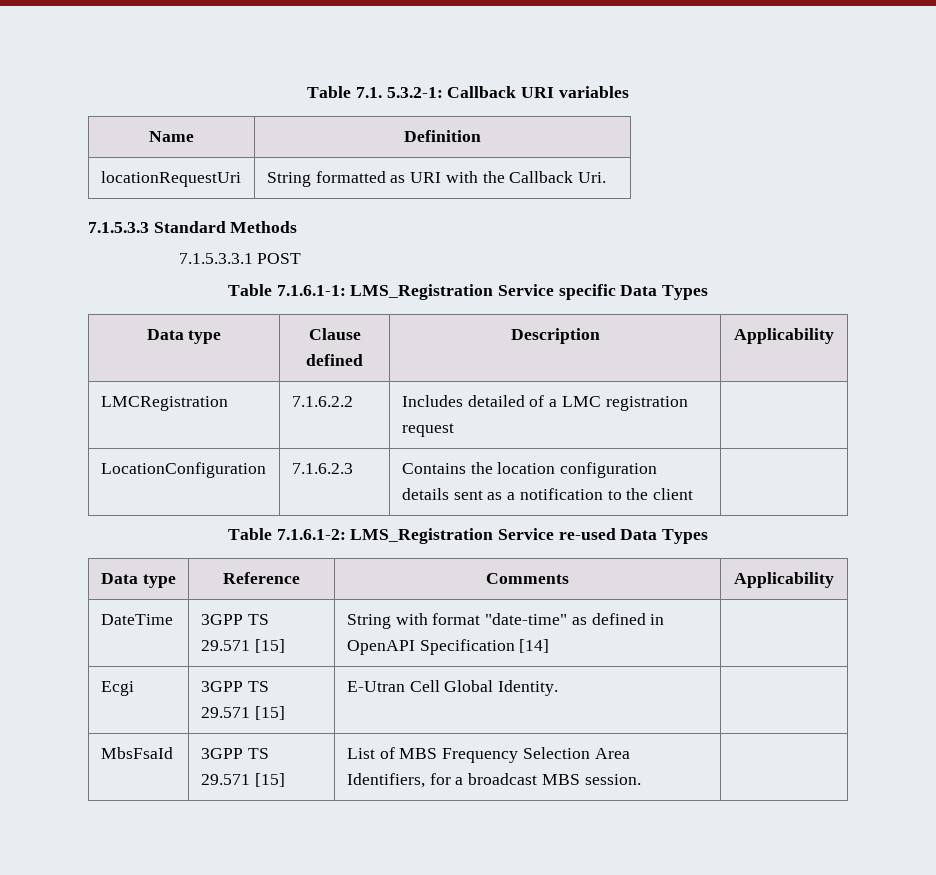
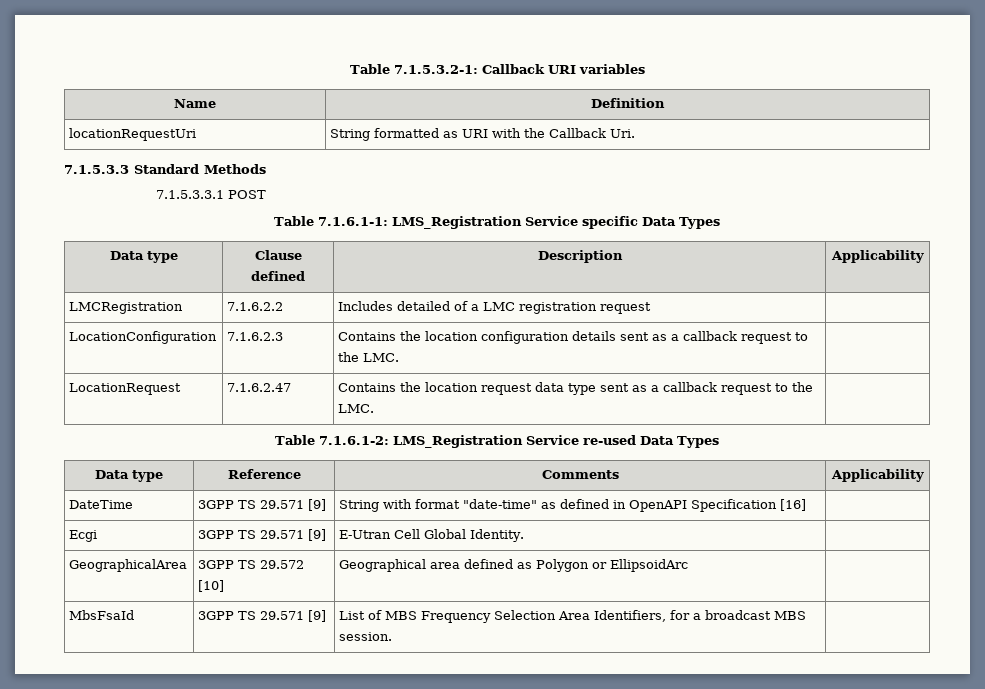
- Table 7.1. 5.3.2-1: Callback URI variables
+ Table 7.1.5.3.2-1: Callback URI variables
- LocationConfiguration | 7.1.6.2.3 | Contains the location configuration details sent as a notification to the client |
+ LocationConfiguration | 7.1.6.2.3 | Contains the location configuration details sent as a callback request to the LMC. |
+ LocationRequest | 7.1.6.2.47 | Contains the location request data type sent as a callback request to the LMC. |
- DateTime | 3GPP TS 29.571 [15] | String with format "date-time" as defined in OpenAPI Specification [14] |
+ DateTime | 3GPP TS 29.571 [9] | String with format "date-time" as defined in OpenAPI Specification [16] |
- Ecgi | 3GPP TS 29.571 [15] | E-Utran Cell Global Identity. |
+ Ecgi | 3GPP TS 29.571 [9] | E-Utran Cell Global Identity. |
+ GeographicalArea | 3GPP TS 29.572 [10] | Geographical area defined as Polygon or EllipsoidArc |
- MbsFsaId | 3GPP TS 29.571 [15] | List of MBS Frequency Selection Area Identifiers, for a broadcast MBS session. |
+ MbsFsaId | 3GPP TS 29.571 [9] | List of MBS Frequency Selection Area Identifiers, for a broadcast MBS session. |

